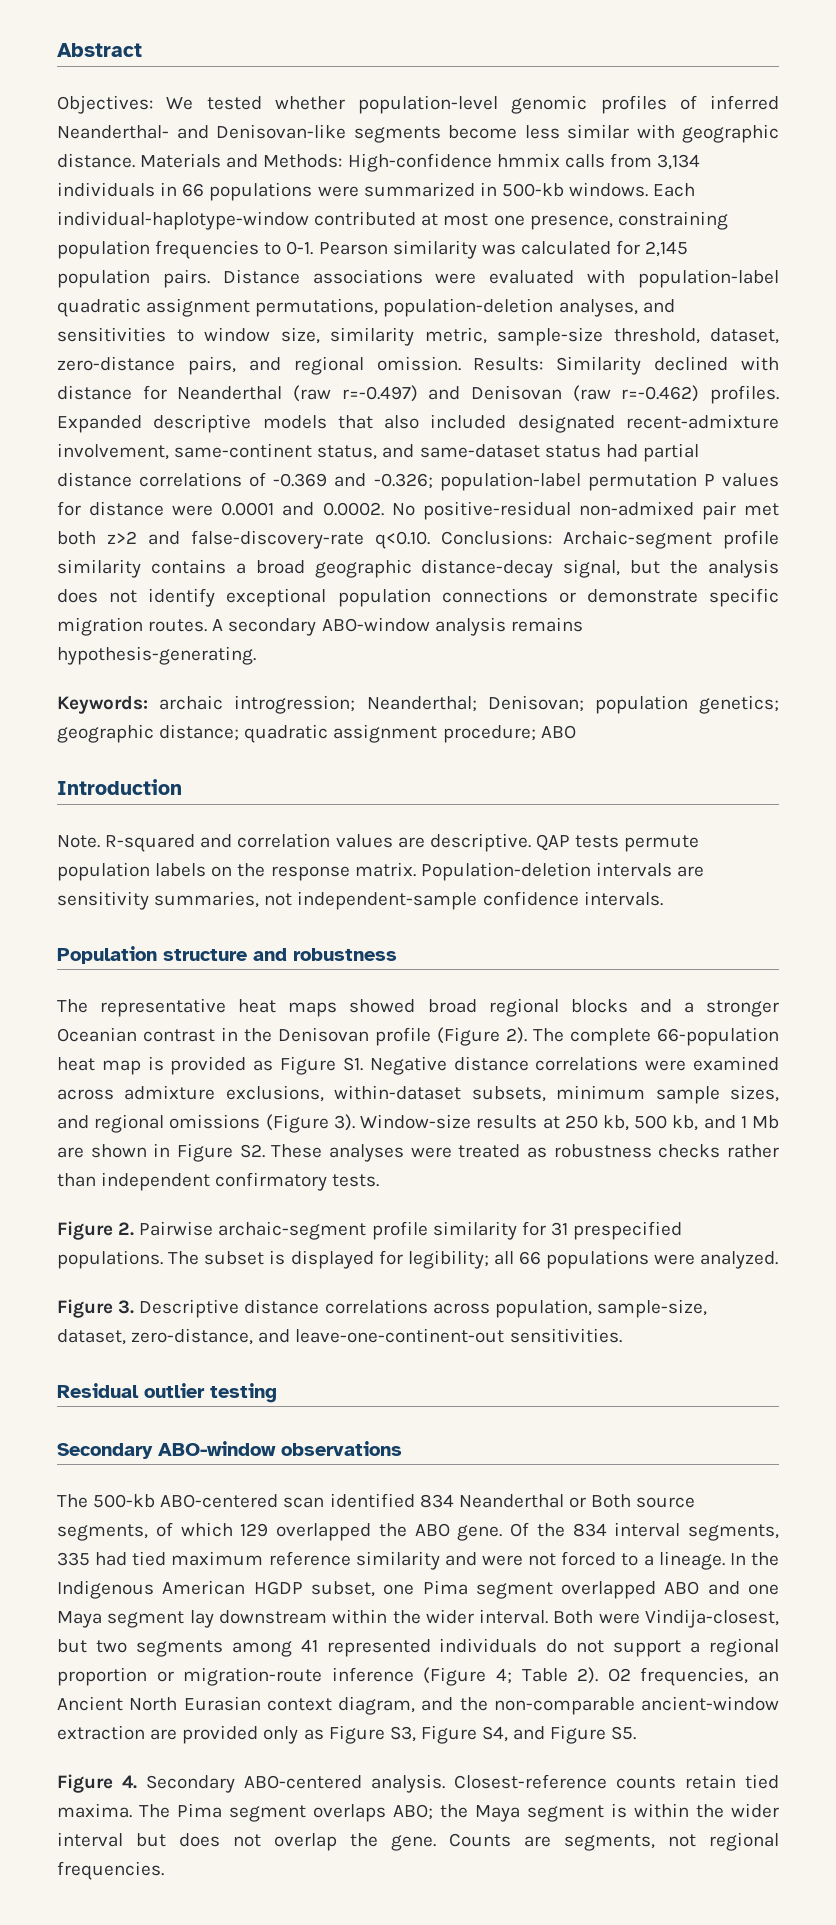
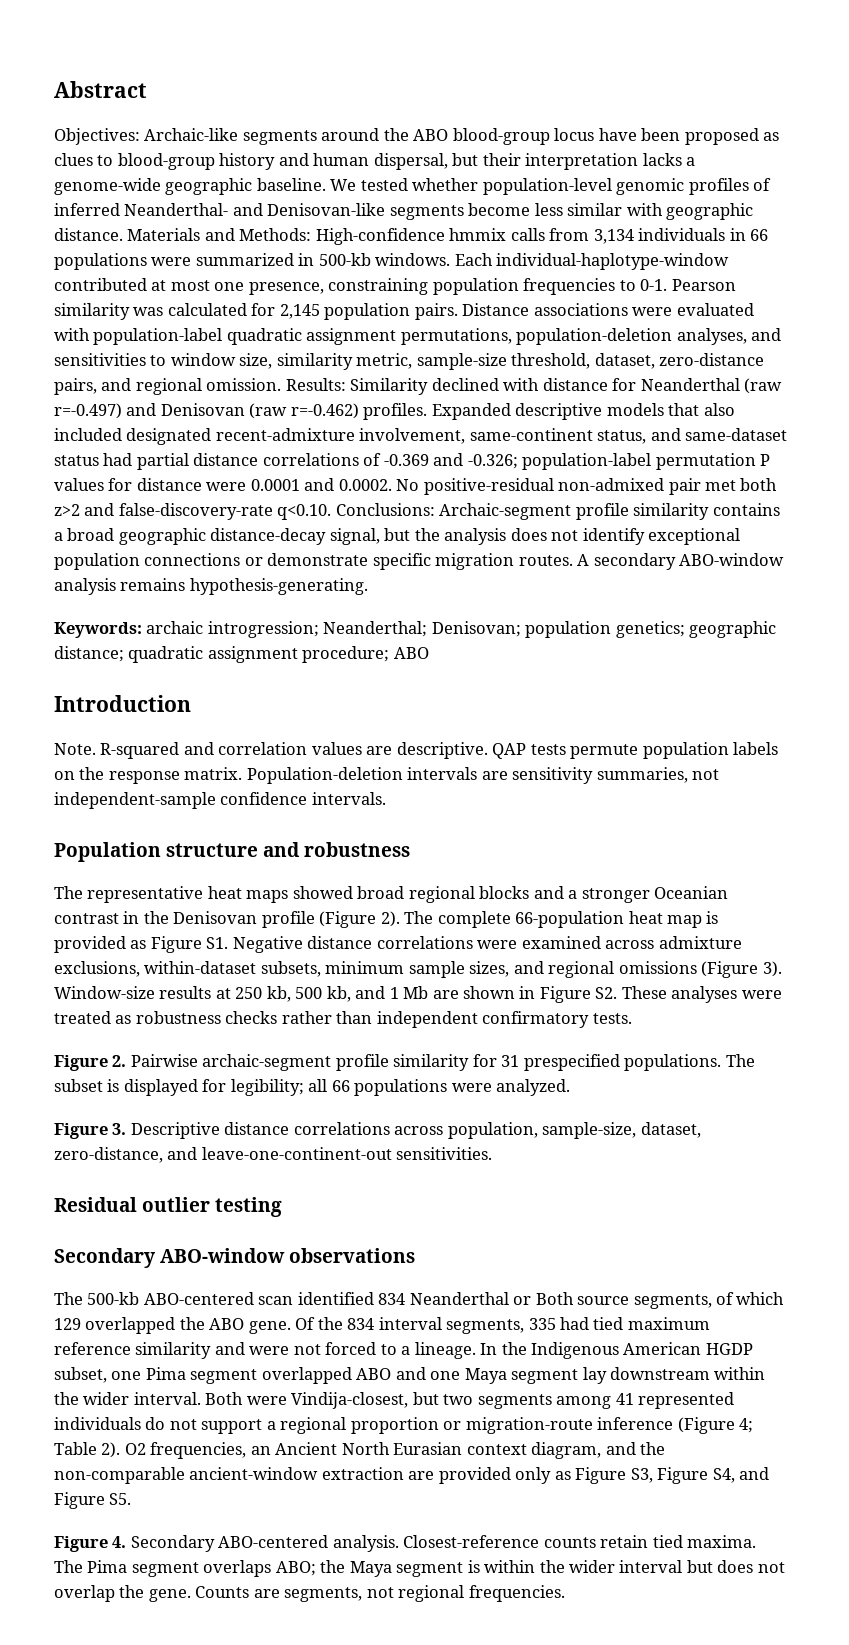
- Objectives: We tested whether population-level genomic profiles of inferred Neanderthal- and Denisovan-like segments become less similar with geographic distance.
+ Objectives: Archaic-like segments around the ABO blood-group locus have been proposed as clues to blood-group history and human dispersal, but their interpretation lacks a genome-wide geographic baseline. We tested whether population-level genomic profiles of inferred Neanderthal- and Denisovan-like segments become less similar with geographic distance.

